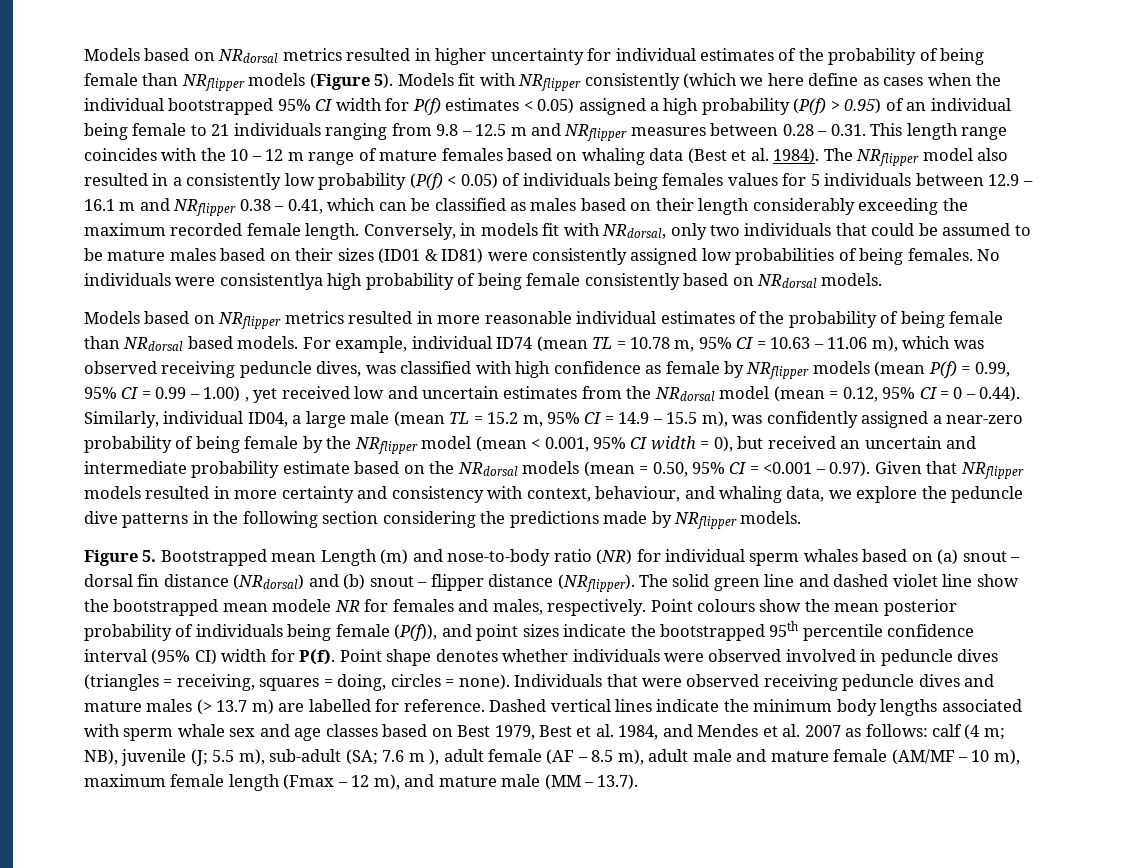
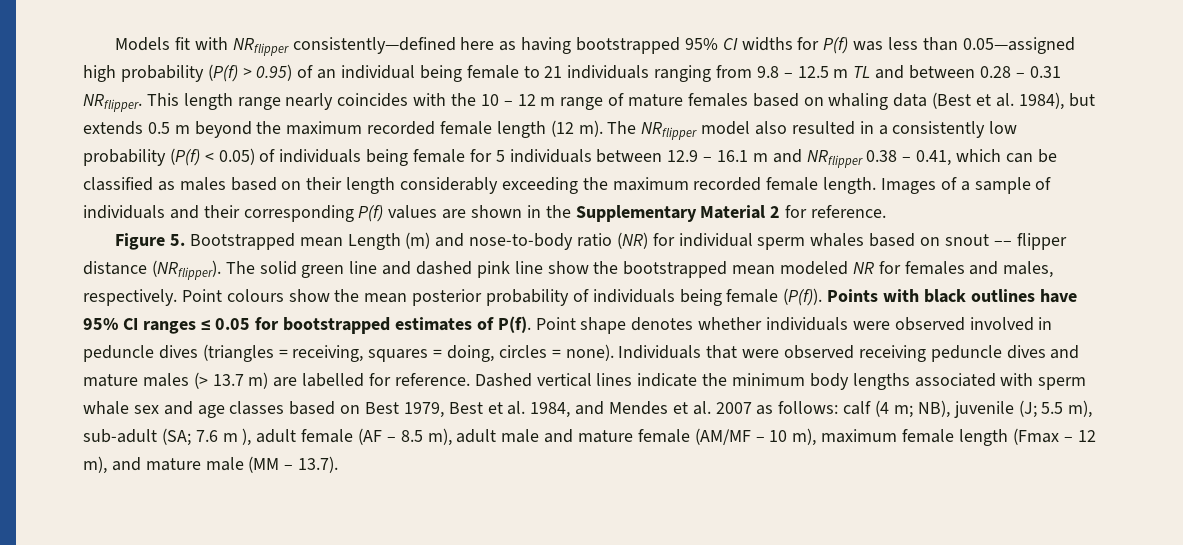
- Models based on NRdorsal metrics resulted in higher uncertainty for individual estimates of the probability of being female than NRflipper models (Figure 5). Models fit with NRflipper consistently (which we here define as cases when the individual bootstrapped 95% CI width for P(f) estimates < 0.05) assigned a high probability (P(f) > 0.95) of an individual being female to 21 individuals ranging from 9.8 – 12.5 m and NRflipper measures between 0.28 – 0.31. This length range coincides with the 10 – 12 m range of mature females based on whaling data (Best et al. 1984).
+ Models fit with NRflipper consistently—defined here as having bootstrapped 95% CI widths for P(f) was less than 0.05—assigned high probability (P(f) > 0.95) of an individual being female to 21 individuals ranging from 9.8 – 12.5 m TL and between 0.28 – 0.31 NRflipper. This length range nearly coincides with the 10 – 12 m range of mature females based on whaling data (Best et al. 1984), but extends 0.5 m beyond the maximum recorded female length (12 m).
- The NRflipper model also resulted in a consistently low probability (P(f) < 0.05) of individuals being females values for 5 individuals between 12.9 – 16.1 m and NRflipper 0.38 – 0.41, which can be classified as males based on their length considerably exceeding the maximum recorded female length.
+ The NRflipper model also resulted in a consistently low probability (P(f) < 0.05) of individuals being female for 5 individuals between 12.9 – 16.1 m and NRflipper 0.38 – 0.41, which can be classified as males based on their length considerably exceeding the maximum recorded female length.
- Conversely, in models fit with NRdorsal, only two individuals that could be assumed to be mature males based on their sizes (ID01 & ID81) were consistently assigned low probabilities of being females. No individuals were consistentlya high probability of being female consistently based on NRdorsal models.
- Models based on NRflipper metrics resulted in more reasonable individual estimates of the probability of being female than NRdorsal based models. For example, individual ID74 (mean TL = 10.78 m, 95% CI = 10.63 – 11.06 m), which was observed receiving peduncle dives, was classified with high confidence as female by NRflipper models (mean P(f) = 0.99, 95% CI = 0.99 – 1.00) , yet received low and uncertain estimates from the NRdorsal model (mean = 0.12, 95% CI = 0 – 0.44). Similarly, individual ID04, a large male (mean TL = 15.2 m, 95% CI = 14.9 – 15.5 m), was confidently assigned a near-zero probability of being female by the NRflipper model (mean < 0.001, 95% CI width = 0), but received an uncertain and intermediate probability estimate based on the NRdorsal models (mean = 0.50, 95% CI = <0.001 – 0.97). Given that NRflipper models resulted in more certainty and consistency with context, behaviour, and whaling data, we explore the peduncle dive patterns in the following section considering the predictions made by NRflipper models.
+ Images of a sample of individuals and their corresponding P(f) values are shown in the Supplementary Material 2 for reference.
- Figure 5. Bootstrapped mean Length (m) and nose-to-body ratio (NR) for individual sperm whales based on (a) snout – dorsal fin distance (NRdorsal) and (b) snout – flipper distance (NRflipper).
+ Figure 5. Bootstrapped mean Length (m) and nose-to-body ratio (NR) for individual sperm whales based on snout –– flipper distance (NRflipper).
- The solid green line and dashed violet line show the bootstrapped mean modele NR for females and males, respectively.
+ The solid green line and dashed pink line show the bootstrapped mean modeled NR for females and males, respectively.
- Point colours show the mean posterior probability of individuals being female (P(f)), and point sizes indicate the bootstrapped 95th percentile confidence interval (95% CI) width for P(f).
+ Point colours show the mean posterior probability of individuals being female (P(f)). Points with black outlines have 95% CI ranges ≤ 0.05 for bootstrapped estimates of P(f).

